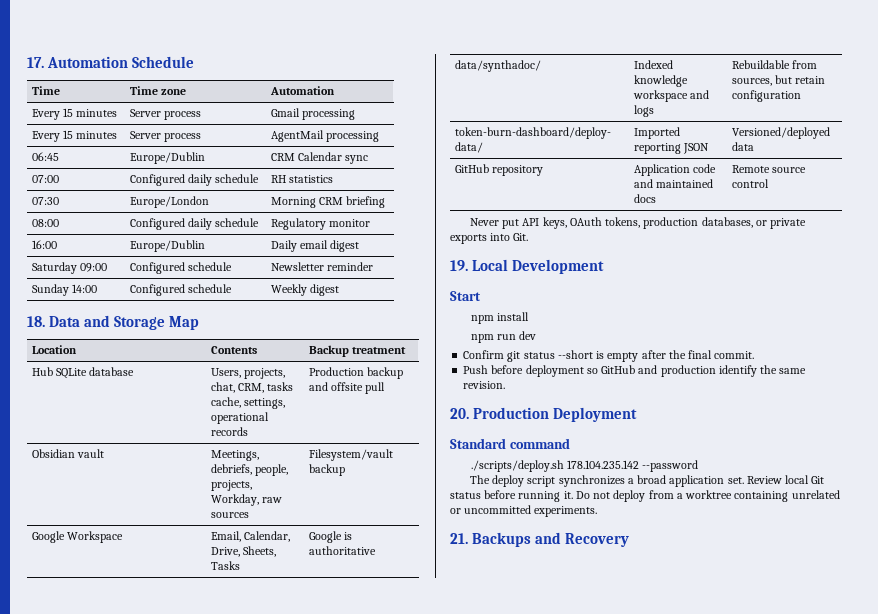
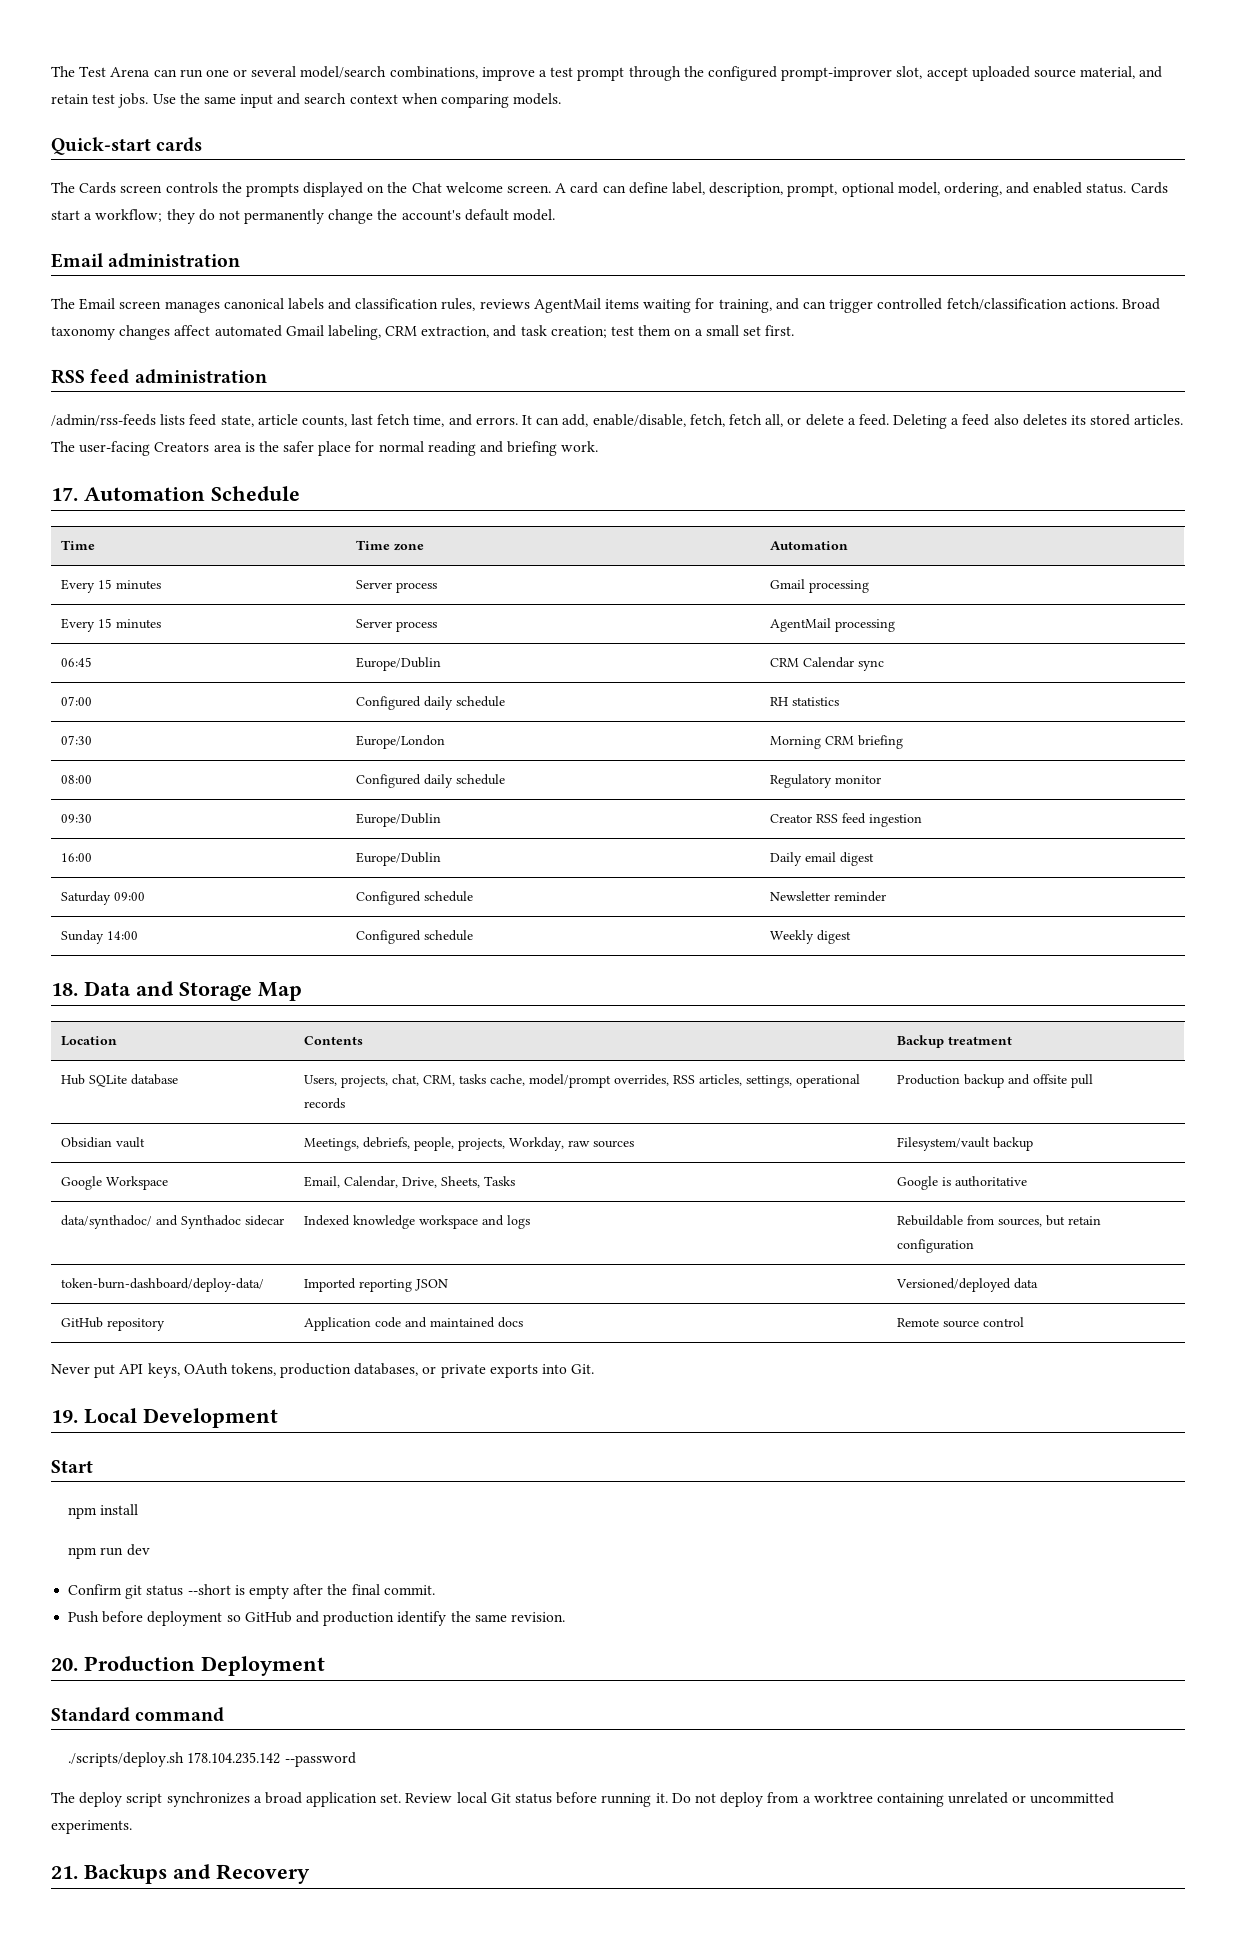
+ The Test Arena can run one or several model/search combinations, improve a test prompt through the configured prompt-improver slot, accept uploaded source material, and retain test jobs. Use the same input and search context when comparing models.
+ Quick-start cards
+ The Cards screen controls the prompts displayed on the Chat welcome screen. A card can define label, description, prompt, optional model, ordering, and enabled status. Cards start a workflow; they do not permanently change the account's default model.
+ Email administration
+ The Email screen manages canonical labels and classification rules, reviews AgentMail items waiting for training, and can trigger controlled fetch/classification actions. Broad taxonomy changes affect automated Gmail labeling, CRM extraction, and task creation; test them on a small set first.
+ RSS feed administration
+ /admin/rss-feeds lists feed state, article counts, last fetch time, and errors. It can add, enable/disable, fetch, fetch all, or delete a feed. Deleting a feed also deletes its stored articles. The user-facing Creators area is the safer place for normal reading and briefing work.
+ 09:30 | Europe/Dublin | Creator RSS feed ingestion
- Hub SQLite database | Users, projects, chat, CRM, tasks cache, settings, operational records | Production backup and offsite pull
+ Hub SQLite database | Users, projects, chat, CRM, tasks cache, model/prompt overrides, RSS articles, settings, operational records | Production backup and offsite pull
- data/synthadoc/ | Indexed knowledge workspace and logs | Rebuildable from sources, but retain configuration
+ data/synthadoc/ and Synthadoc sidecar | Indexed knowledge workspace and logs | Rebuildable from sources, but retain configuration

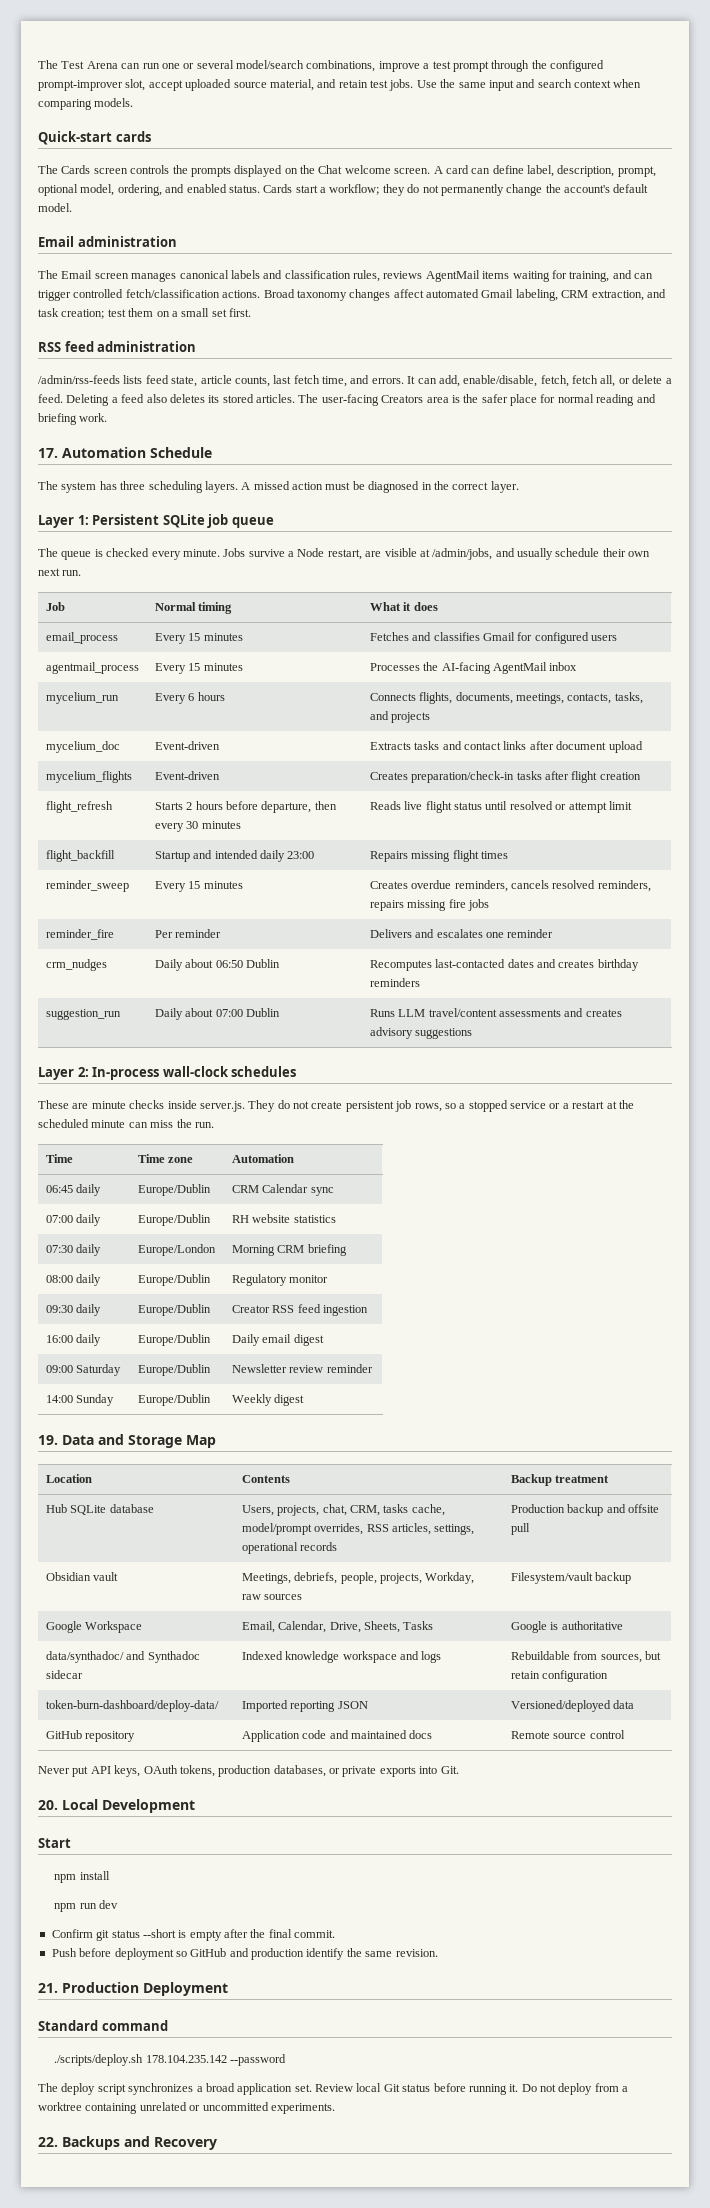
+ The system has three scheduling layers. A missed action must be diagnosed in the correct layer.
+ Layer 1: Persistent SQLite job queue
+ The queue is checked every minute. Jobs survive a Node restart, are visible at /admin/jobs, and usually schedule their own next run.
+ Job | Normal timing | What it does
+ email_process | Every 15 minutes | Fetches and classifies Gmail for configured users
+ agentmail_process | Every 15 minutes | Processes the AI-facing AgentMail inbox
+ mycelium_run | Every 6 hours | Connects flights, documents, meetings, contacts, tasks, and projects
+ mycelium_doc | Event-driven | Extracts tasks and contact links after document upload
+ mycelium_flights | Event-driven | Creates preparation/check-in tasks after flight creation
+ flight_refresh | Starts 2 hours before departure, then every 30 minutes | Reads live flight status until resolved or attempt limit
+ flight_backfill | Startup and intended daily 23:00 | Repairs missing flight times
+ reminder_sweep | Every 15 minutes | Creates overdue reminders, cancels resolved reminders, repairs missing fire jobs
+ reminder_fire | Per reminder | Delivers and escalates one reminder
+ crm_nudges | Daily about 06:50 Dublin | Recomputes last-contacted dates and creates birthday reminders
+ suggestion_run | Daily about 07:00 Dublin | Runs LLM travel/content assessments and creates advisory suggestions
+ Layer 2: In-process wall-clock schedules
+ These are minute checks inside server.js. They do not create persistent job rows, so a stopped service or a restart at the scheduled minute can miss the run.
  Time | Time zone | Automation
- Every 15 minutes | Server process | Gmail processing
- Every 15 minutes | Server process | AgentMail processing
- 06:45 | Europe/Dublin | CRM Calendar sync
+ 06:45 daily | Europe/Dublin | CRM Calendar sync
- 07:00 | Configured daily schedule | RH statistics
+ 07:00 daily | Europe/Dublin | RH website statistics
- 07:30 | Europe/London | Morning CRM briefing
+ 07:30 daily | Europe/London | Morning CRM briefing
- 08:00 | Configured daily schedule | Regulatory monitor
+ 08:00 daily | Europe/Dublin | Regulatory monitor
- 09:30 | Europe/Dublin | Creator RSS feed ingestion
+ 09:30 daily | Europe/Dublin | Creator RSS feed ingestion
- 16:00 | Europe/Dublin | Daily email digest
+ 16:00 daily | Europe/Dublin | Daily email digest
- Saturday 09:00 | Configured schedule | Newsletter reminder
- Sunday 14:00 | Configured schedule | Weekly digest
+ 09:00 Saturday | Europe/Dublin | Newsletter review reminder
+ 14:00 Sunday | Europe/Dublin | Weekly digest
- 18. Data and Storage Map
+ 19. Data and Storage Map
- 19. Local Development
+ 20. Local Development
- 20. Production Deployment
+ 21. Production Deployment
- 21. Backups and Recovery
+ 22. Backups and Recovery

